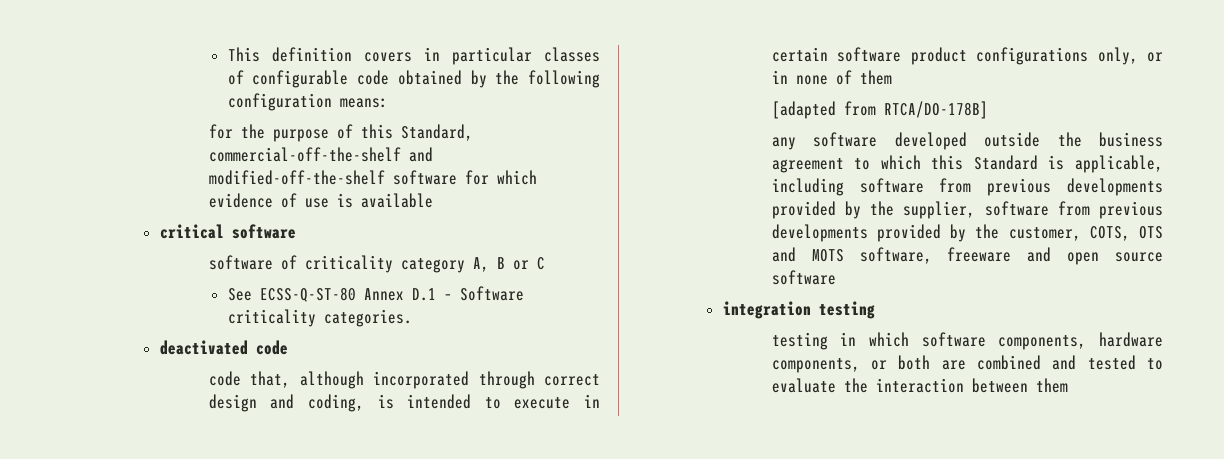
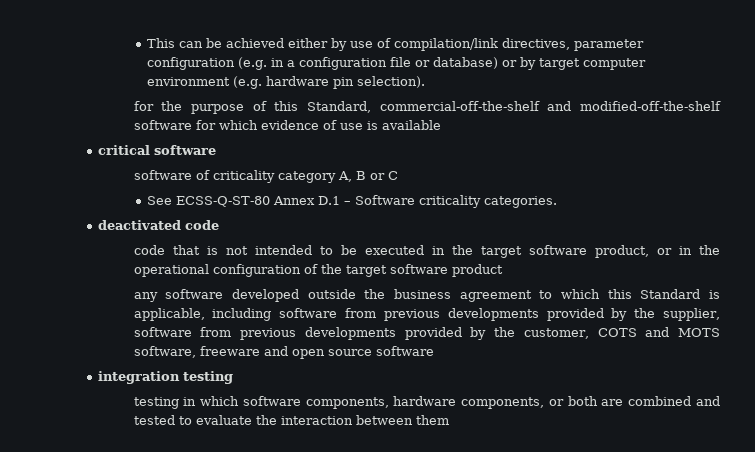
- This definition covers in particular classes of configurable code obtained by the following configuration means:
+ This can be achieved either by use of compilation/link directives, parameter configuration (e.g. in a configuration file or database) or by target computer environment (e.g. hardware pin selection).
- code that, although incorporated through correct design and coding, is intended to execute in certain software product configurations only, or in none of them
- [adapted from RTCA/DO-178B]
+ code that is not intended to be executed in the target software product, or in the operational configuration of the target software product
- any software developed outside the business agreement to which this Standard is applicable, including software from previous developments provided by the supplier, software from previous developments provided by the customer, COTS, OTS and MOTS software, freeware and open source software
+ any software developed outside the business agreement to which this Standard is applicable, including software from previous developments provided by the supplier, software from previous developments provided by the customer, COTS and MOTS software, freeware and open source software

